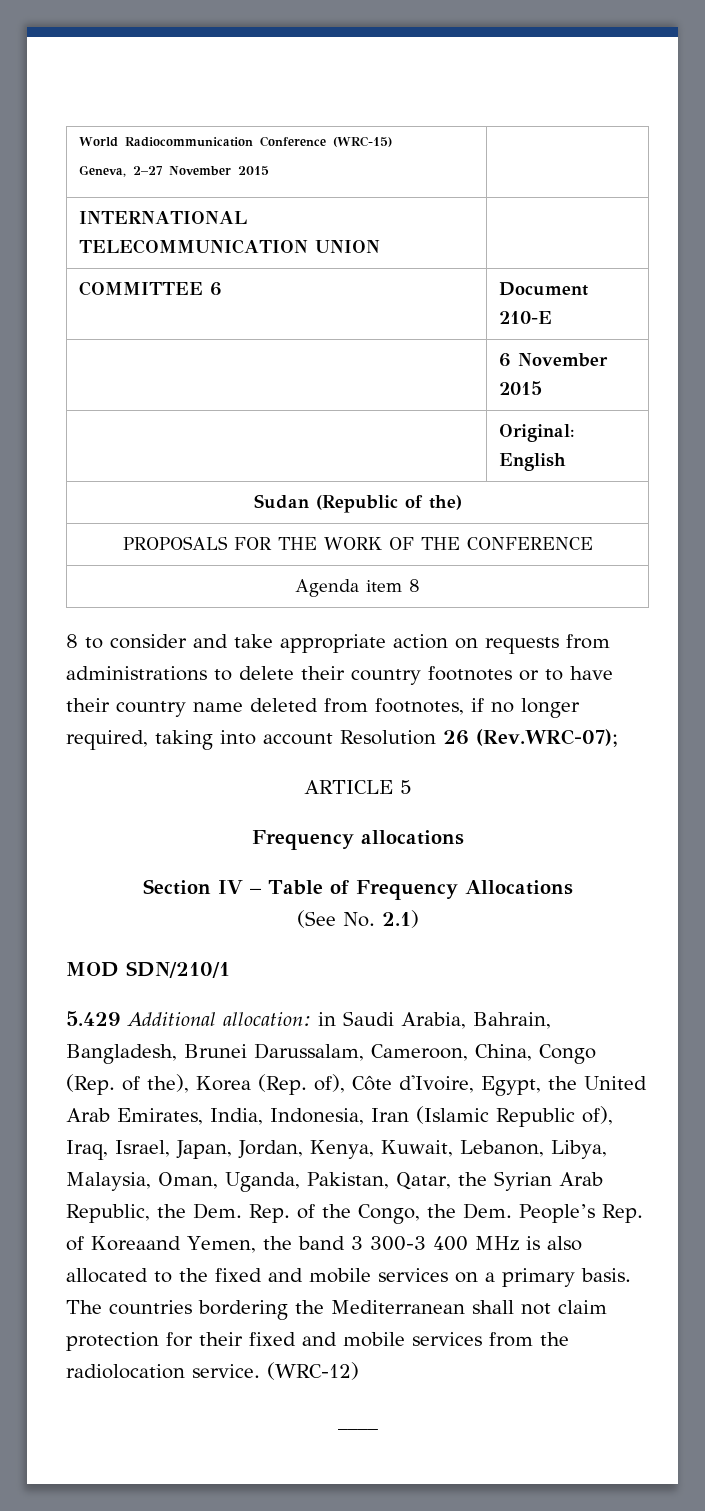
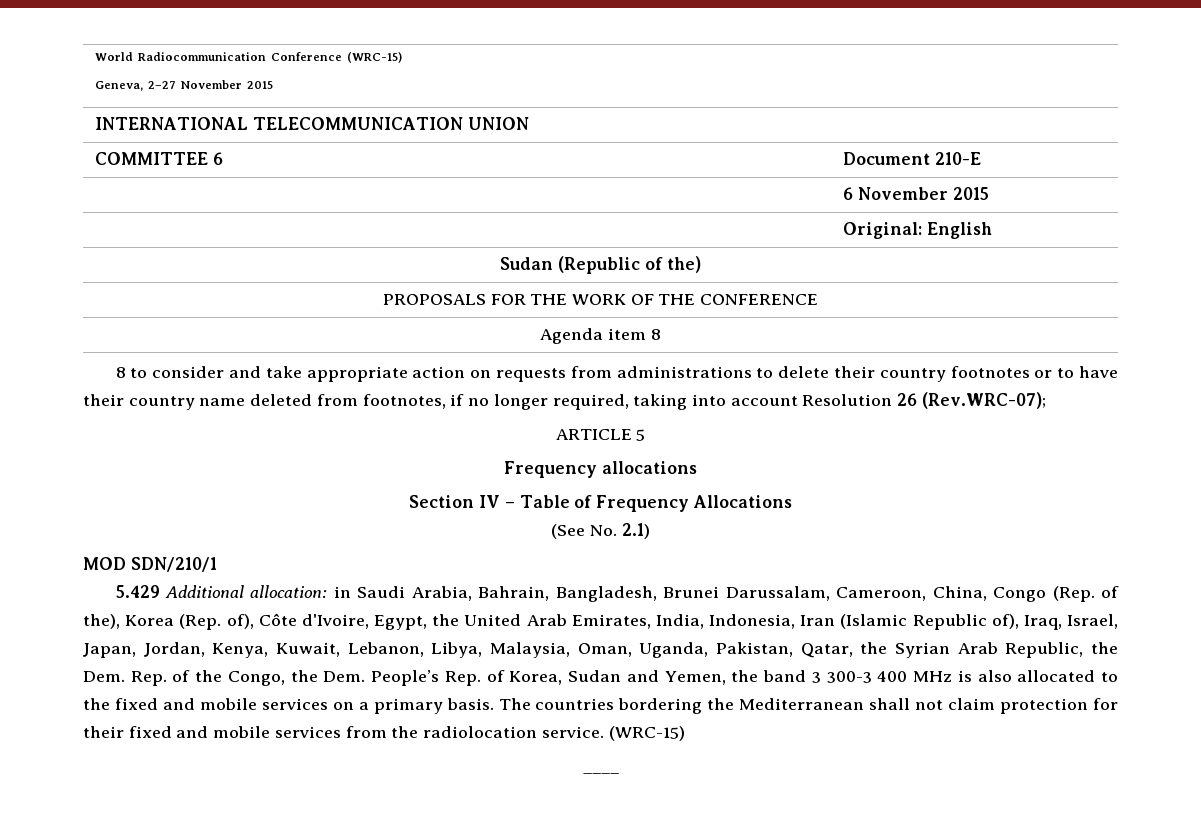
- in Saudi Arabia, Bahrain, Bangladesh, Brunei Darussalam, Cameroon, China, Congo (Rep. of the), Korea (Rep. of), Côte d'Ivoire, Egypt, the United Arab Emirates, India, Indonesia, Iran (Islamic Republic of), Iraq, Israel, Japan, Jordan, Kenya, Kuwait, Lebanon, Libya, Malaysia, Oman, Uganda, Pakistan, Qatar, the Syrian Arab Republic, the Dem. Rep. of the Congo, the Dem. People’s Rep. of Koreaand Yemen, the band 3 300-3 400 MHz is also allocated to the fixed and mobile services on a primary basis.
+ in Saudi Arabia, Bahrain, Bangladesh, Brunei Darussalam, Cameroon, China, Congo (Rep. of the), Korea (Rep. of), Côte d'Ivoire, Egypt, the United Arab Emirates, India, Indonesia, Iran (Islamic Republic of), Iraq, Israel, Japan, Jordan, Kenya, Kuwait, Lebanon, Libya, Malaysia, Oman, Uganda, Pakistan, Qatar, the Syrian Arab Republic, the Dem. Rep. of the Congo, the Dem. People’s Rep. of Korea, Sudan and Yemen, the band 3 300-3 400 MHz is also allocated to the fixed and mobile services on a primary basis.
- The countries bordering the Mediterranean shall not claim protection for their fixed and mobile services from the radiolocation service. (WRC-12)
+ The countries bordering the Mediterranean shall not claim protection for their fixed and mobile services from the radiolocation service. (WRC-15)

